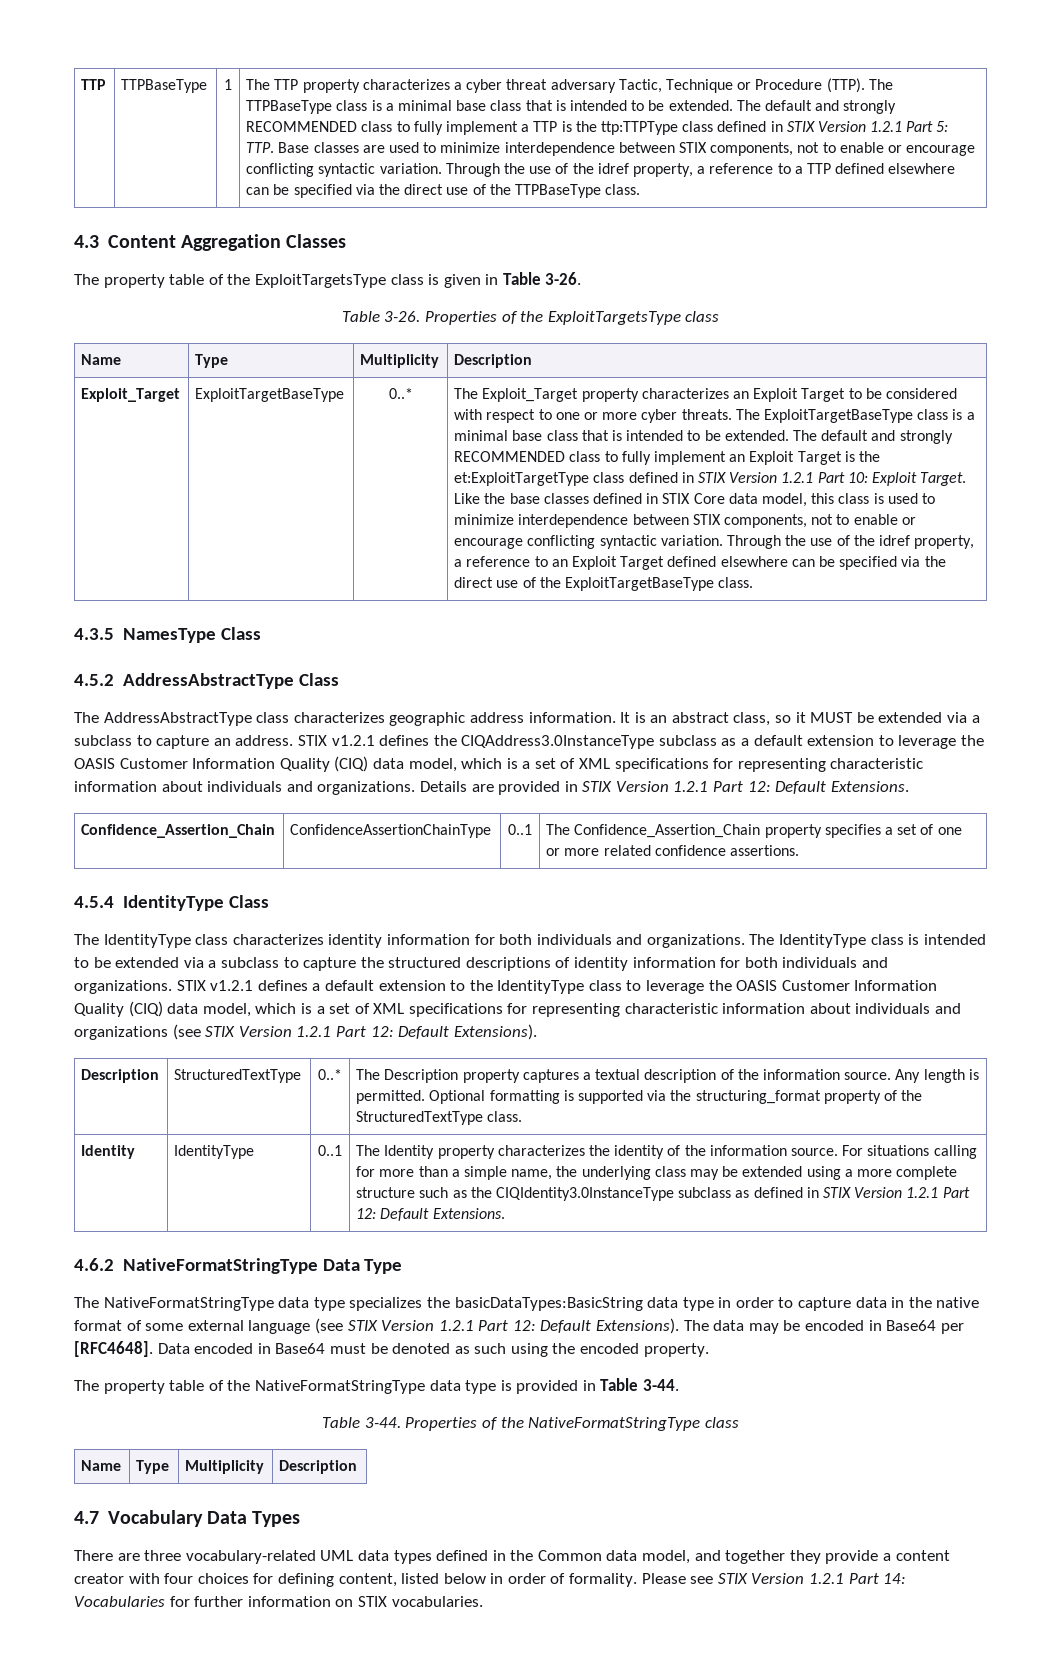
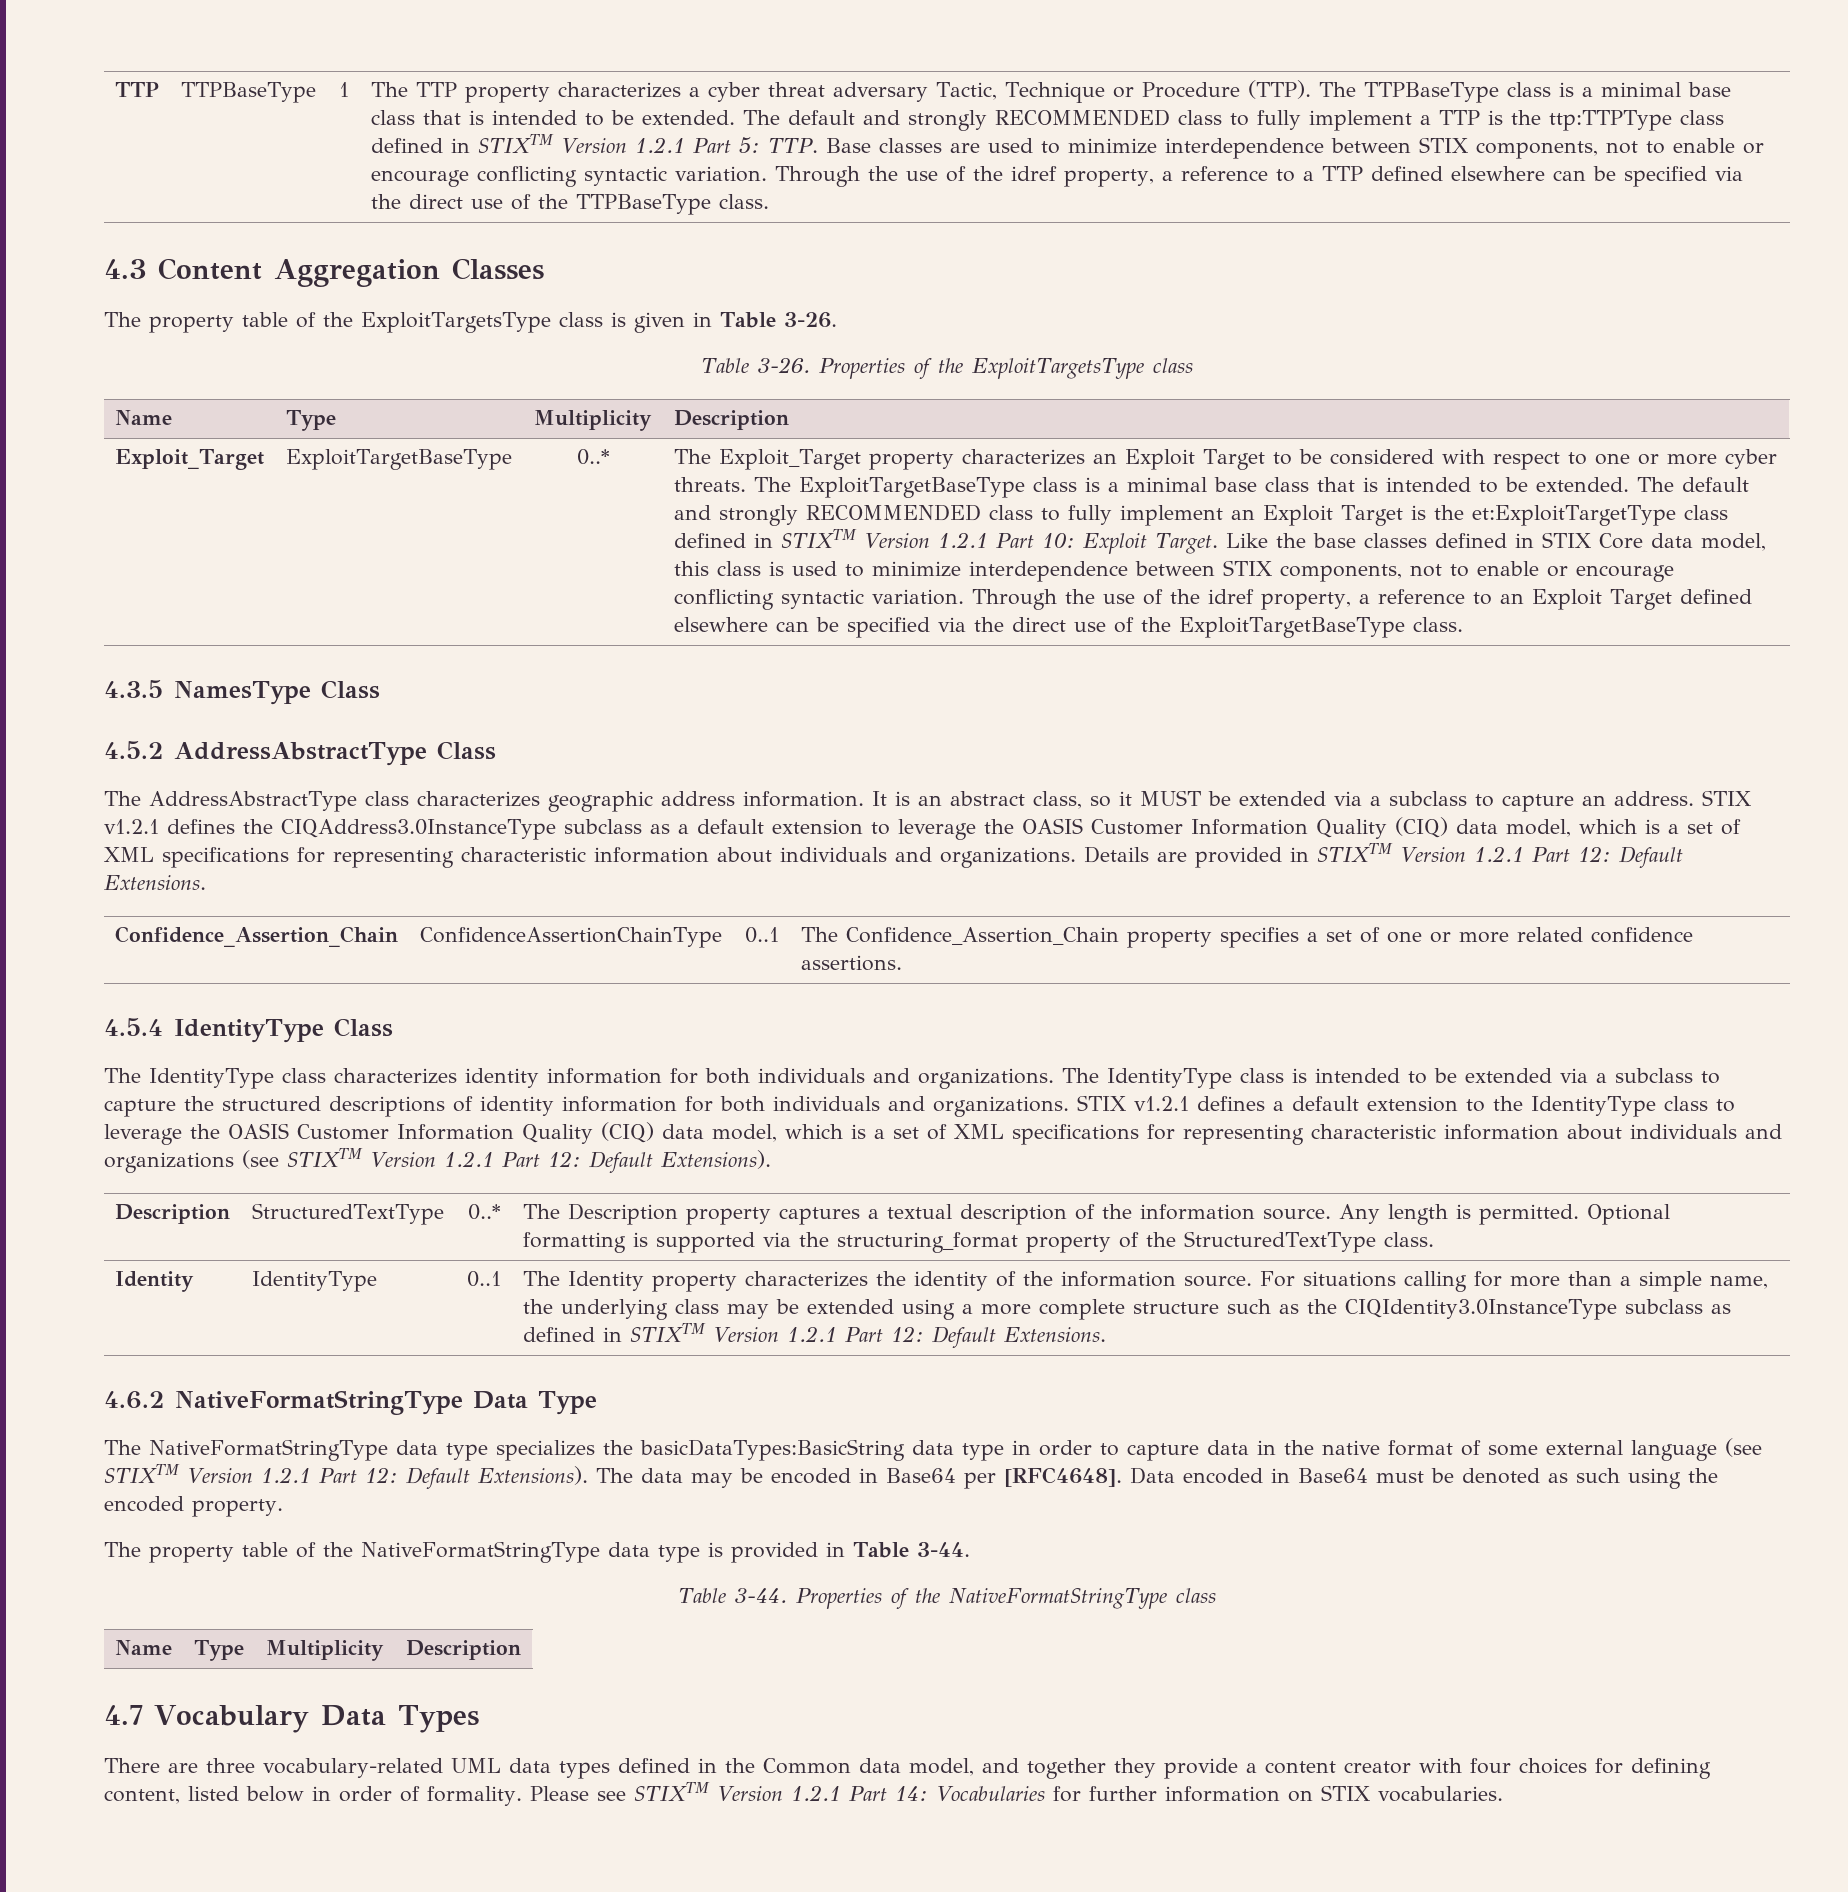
- The default and strongly RECOMMENDED class to fully implement a TTP is the ttp:TTPType class defined in STIX Version 1.2.1 Part 5: TTP. Base classes are used to minimize interdependence between STIX components, not to enable or encourage conflicting syntactic variation.
+ The default and strongly RECOMMENDED class to fully implement a TTP is the ttp:TTPType class defined in STIXTM Version 1.2.1 Part 5: TTP. Base classes are used to minimize interdependence between STIX components, not to enable or encourage conflicting syntactic variation.
- The default and strongly RECOMMENDED class to fully implement an Exploit Target is the et:ExploitTargetType class defined in STIX Version 1.2.1 Part 10: Exploit Target.
+ The default and strongly RECOMMENDED class to fully implement an Exploit Target is the et:ExploitTargetType class defined in STIXTM Version 1.2.1 Part 10: Exploit Target.
- Details are provided in STIX Version 1.2.1 Part 12: Default Extensions.
+ Details are provided in STIXTM Version 1.2.1 Part 12: Default Extensions.
- STIX v1.2.1 defines a default extension to the IdentityType class to leverage the OASIS Customer Information Quality (CIQ) data model, which is a set of XML specifications for representing characteristic information about individuals and organizations (see STIX Version 1.2.1 Part 12: Default Extensions).
+ STIX v1.2.1 defines a default extension to the IdentityType class to leverage the OASIS Customer Information Quality (CIQ) data model, which is a set of XML specifications for representing characteristic information about individuals and organizations (see STIXTM Version 1.2.1 Part 12: Default Extensions).
- For situations calling for more than a simple name, the underlying class may be extended using a more complete structure such as the CIQIdentity3.0InstanceType subclass as defined in STIX Version 1.2.1 Part 12: Default Extensions.
+ For situations calling for more than a simple name, the underlying class may be extended using a more complete structure such as the CIQIdentity3.0InstanceType subclass as defined in STIXTM Version 1.2.1 Part 12: Default Extensions.
- The NativeFormatStringType data type specializes the basicDataTypes:BasicString data type in order to capture data in the native format of some external language (see STIX Version 1.2.1 Part 12: Default Extensions).
+ The NativeFormatStringType data type specializes the basicDataTypes:BasicString data type in order to capture data in the native format of some external language (see STIXTM Version 1.2.1 Part 12: Default Extensions).
- Please see STIX Version 1.2.1 Part 14: Vocabularies for further information on STIX vocabularies.
+ Please see STIXTM Version 1.2.1 Part 14: Vocabularies for further information on STIX vocabularies.

